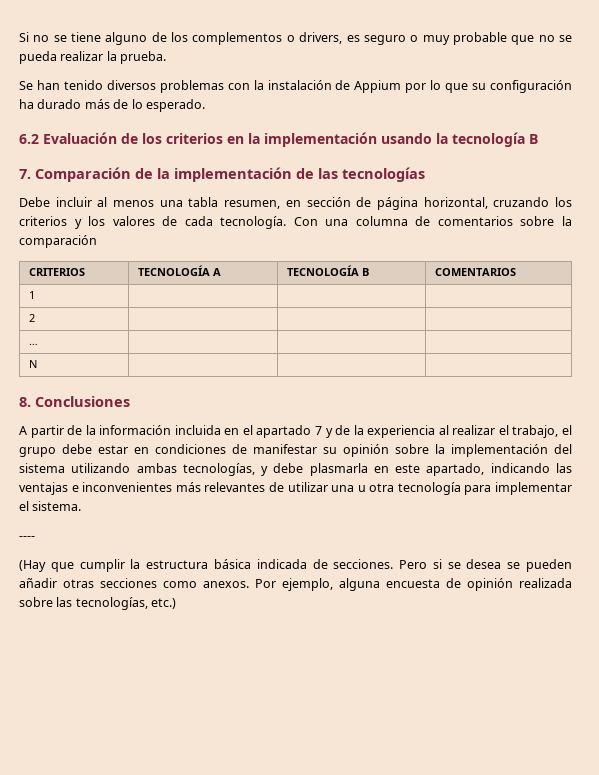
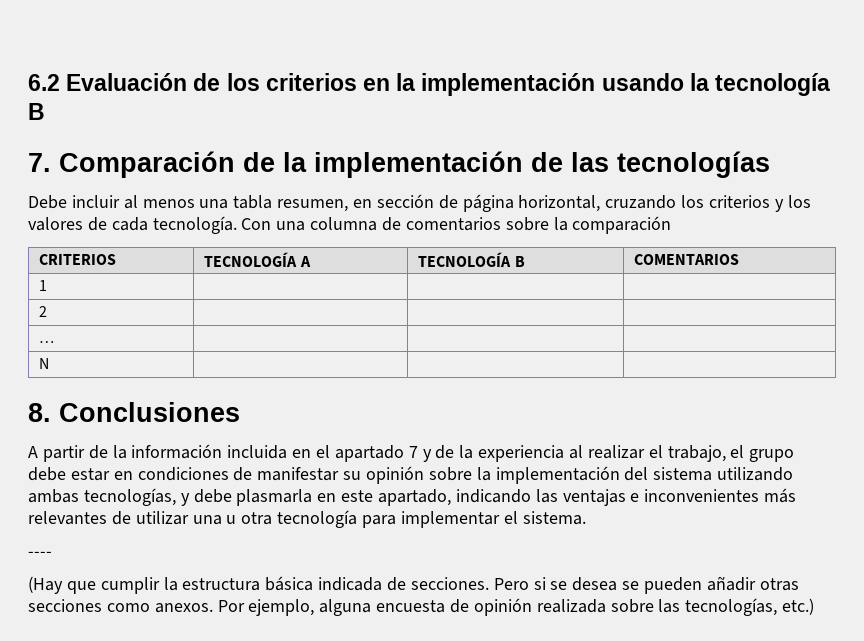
- Si no se tiene alguno de los complementos o drivers, es seguro o muy probable que no se pueda realizar la prueba.
- Se han tenido diversos problemas con la instalación de Appium por lo que su configuración ha durado más de lo esperado.

